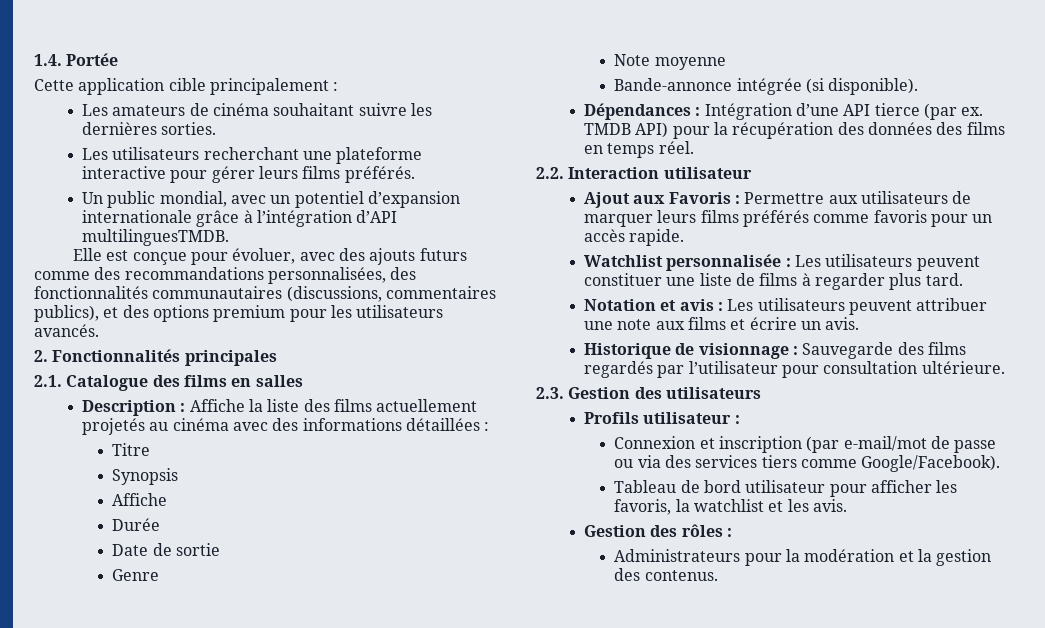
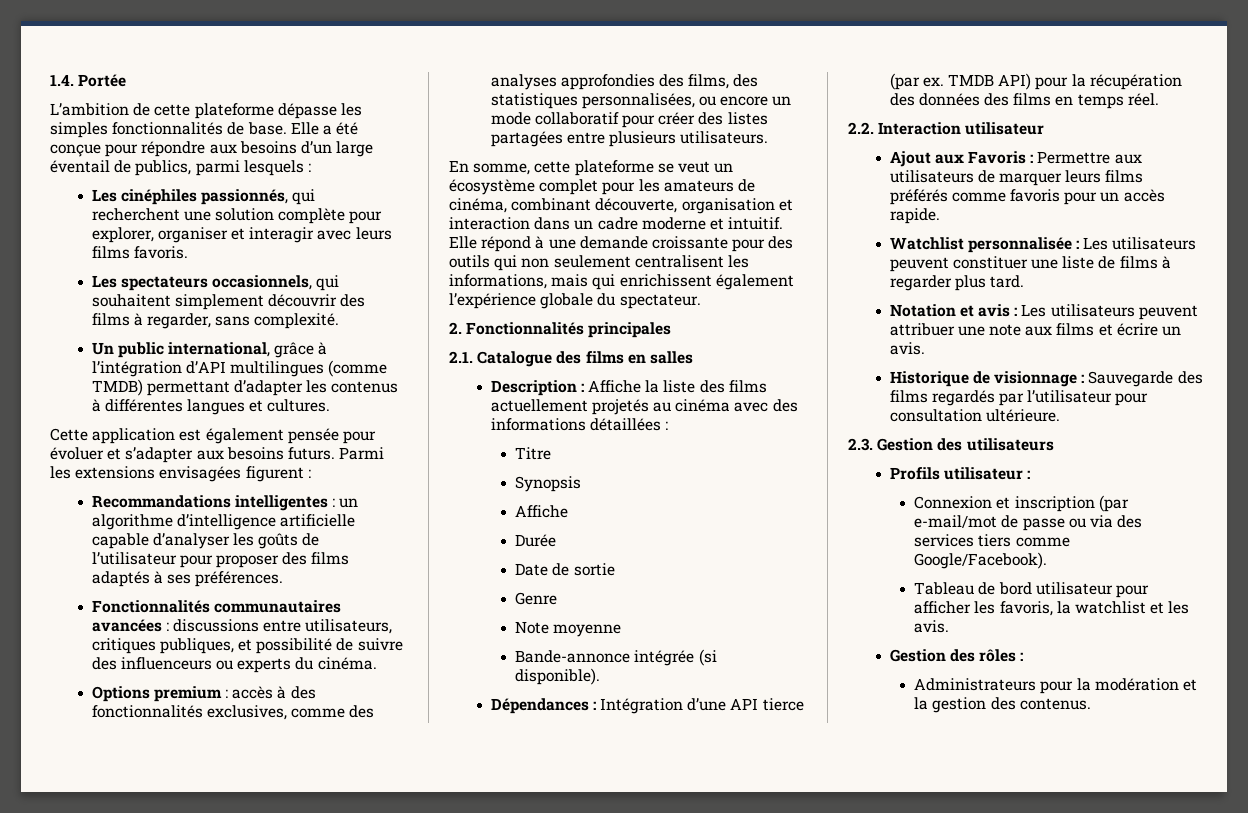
- Cette application cible principalement :
- Les amateurs de cinéma souhaitant suivre les dernières sorties.
- Les utilisateurs recherchant une plateforme interactive pour gérer leurs films préférés.
- Un public mondial, avec un potentiel d’expansion internationale grâce à l’intégration d’API multilinguesTMDB.
- Elle est conçue pour évoluer, avec des ajouts futurs comme des recommandations personnalisées, des fonctionnalités communautaires (discussions, commentaires publics), et des options premium pour les utilisateurs avancés.
+ L’ambition de cette plateforme dépasse les simples fonctionnalités de base. Elle a été conçue pour répondre aux besoins d’un large éventail de publics, parmi lesquels :
+ Les cinéphiles passionnés, qui recherchent une solution complète pour explorer, organiser et interagir avec leurs films favoris.
+ Les spectateurs occasionnels, qui souhaitent simplement découvrir des films à regarder, sans complexité.
+ Un public international, grâce à l’intégration d’API multilingues (comme TMDB) permettant d’adapter les contenus à différentes langues et cultures.
+ Cette application est également pensée pour évoluer et s’adapter aux besoins futurs. Parmi les extensions envisagées figurent :
+ Recommandations intelligentes : un algorithme d’intelligence artificielle capable d’analyser les goûts de l’utilisateur pour proposer des films adaptés à ses préférences.
+ Fonctionnalités communautaires avancées : discussions entre utilisateurs, critiques publiques, et possibilité de suivre des influenceurs ou experts du cinéma.
+ Options premium : accès à des fonctionnalités exclusives, comme des analyses approfondies des films, des statistiques personnalisées, ou encore un mode collaboratif pour créer des listes partagées entre plusieurs utilisateurs.
+ En somme, cette plateforme se veut un écosystème complet pour les amateurs de cinéma, combinant découverte, organisation et interaction dans un cadre moderne et intuitif. Elle répond à une demande croissante pour des outils qui non seulement centralisent les informations, mais qui enrichissent également l’expérience globale du spectateur.

